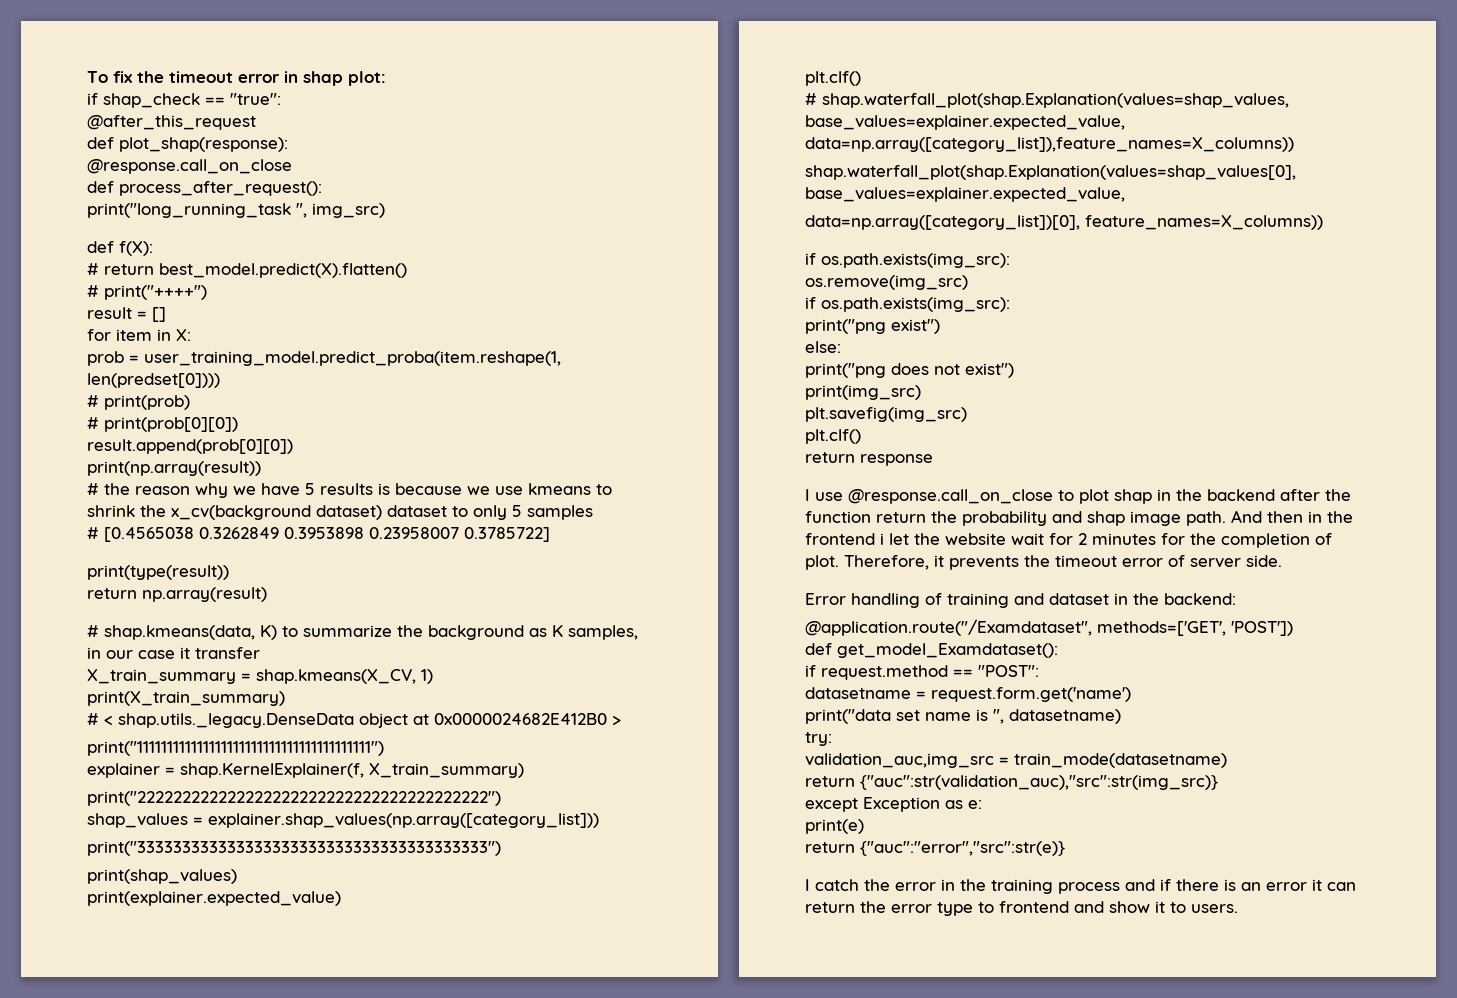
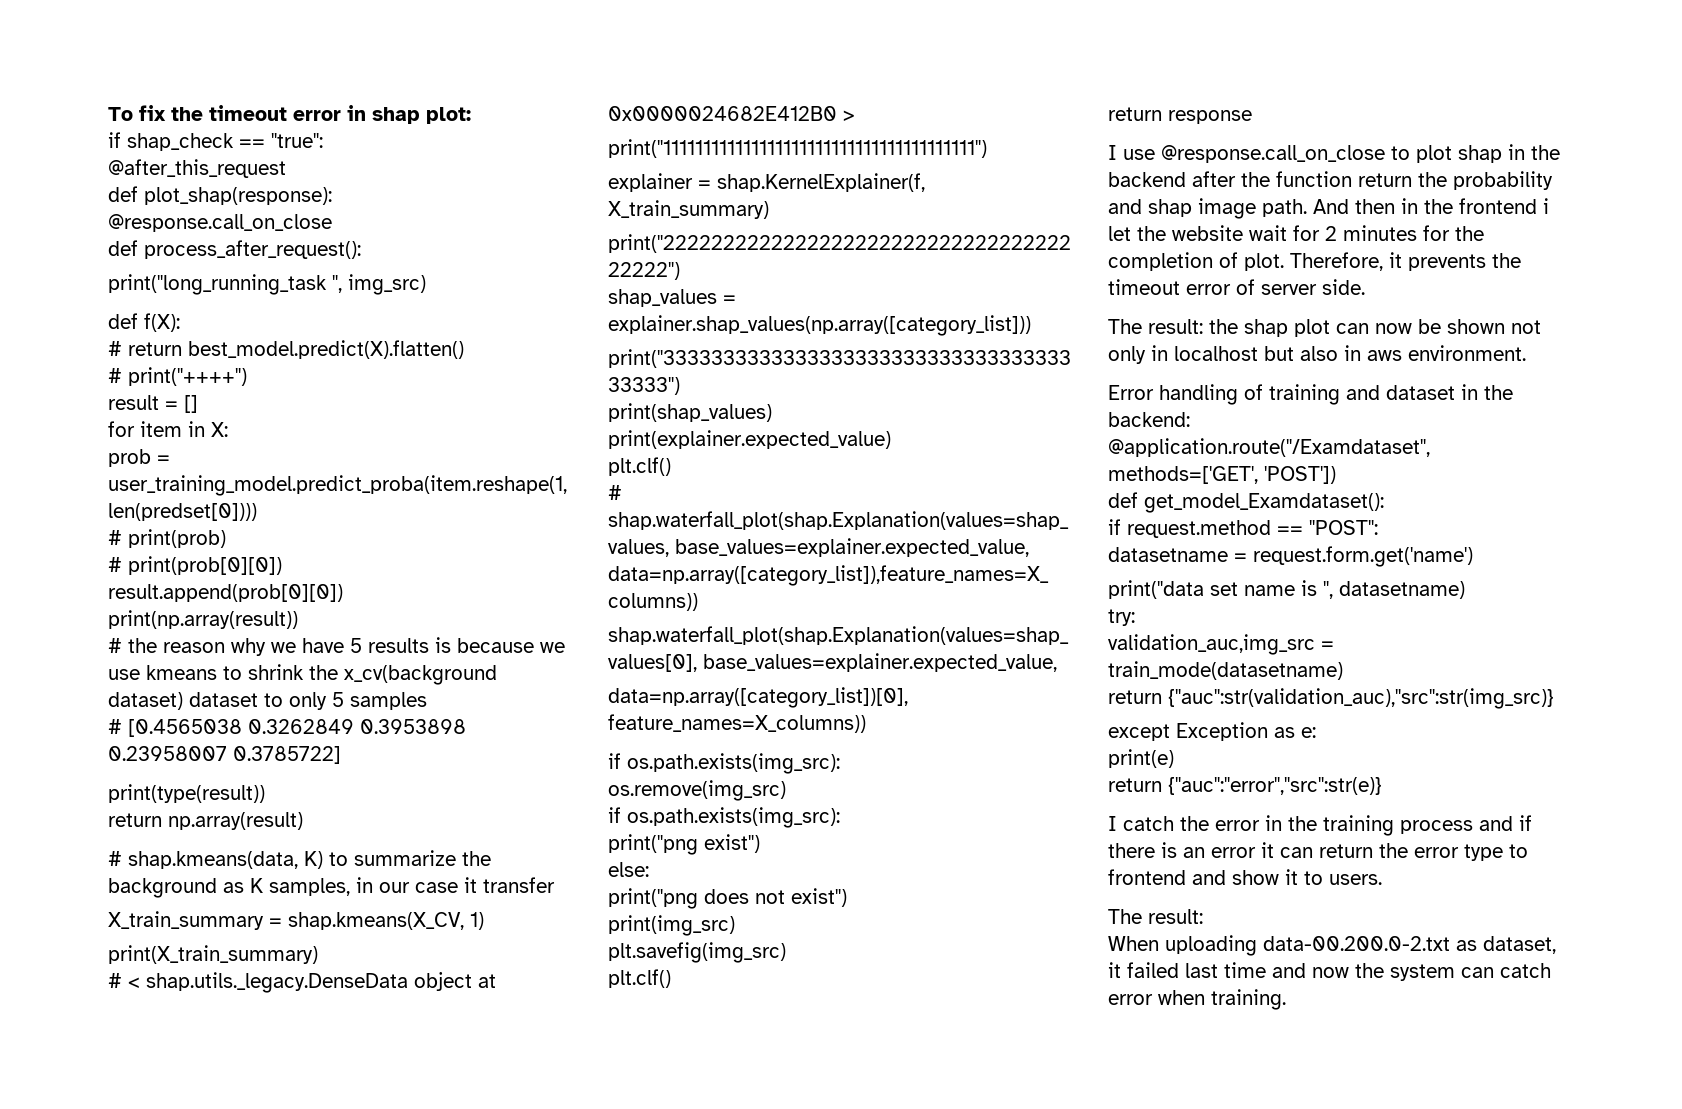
+ The result: the shap plot can now be shown not only in localhost but also in aws environment.
  I catch the error in the training process and if there is an error it can return the error type to frontend and show it to users.
+ The result:
+ When uploading data-00.200.0-2.txt as dataset, it failed last time and now the system can catch error when training.

